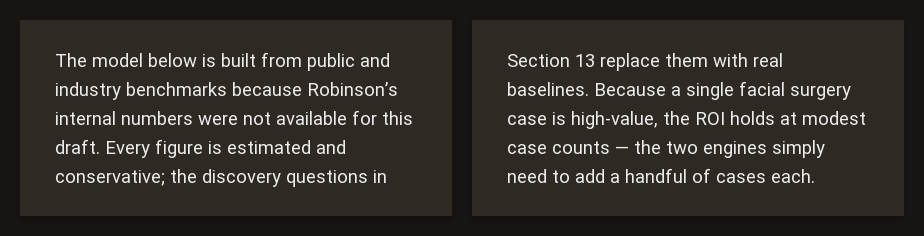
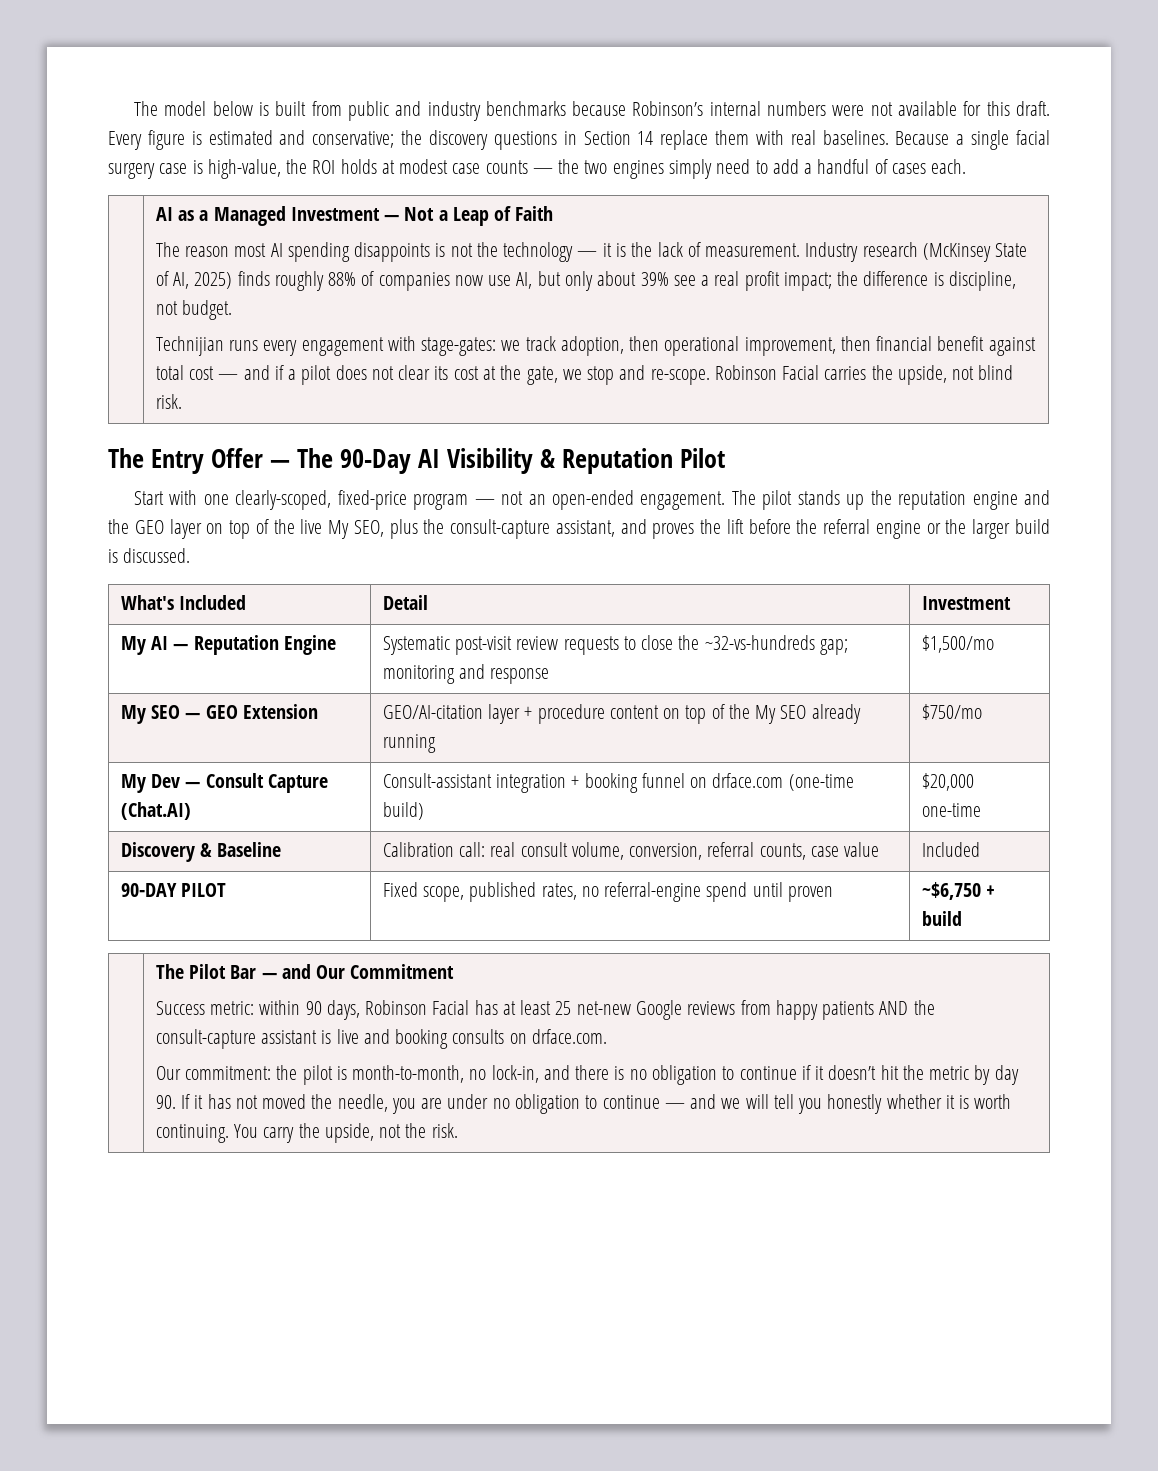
- Every figure is estimated and conservative; the discovery questions in Section 13 replace them with real baselines.
+ Every figure is estimated and conservative; the discovery questions in Section 14 replace them with real baselines.
+ AI as a Managed Investment — Not a Leap of Faith
+ The reason most AI spending disappoints is not the technology — it is the lack of measurement. Industry research (McKinsey State of AI, 2025) finds roughly 88% of companies now use AI, but only about 39% see a real profit impact; the difference is discipline, not budget.
+ Technijian runs every engagement with stage-gates: we track adoption, then operational improvement, then financial benefit against total cost — and if a pilot does not clear its cost at the gate, we stop and re-scope. Robinson Facial carries the upside, not blind risk.
+ The Entry Offer — The 90-Day AI Visibility & Reputation Pilot
+ Start with one clearly-scoped, fixed-price program — not an open-ended engagement. The pilot stands up the reputation engine and the GEO layer on top of the live My SEO, plus the consult-capture assistant, and proves the lift before the referral engine or the larger build is discussed.
+ What's Included | Detail | Investment
+ My AI — Reputation Engine | Systematic post-visit review requests to close the ~32-vs-hundreds gap; monitoring and response | $1,500/mo
+ My SEO — GEO Extension | GEO/AI-citation layer + procedure content on top of the My SEO already running | $750/mo
+ My Dev — Consult Capture (Chat.AI) | Consult-assistant integration + booking funnel on drface.com (one-time build) | $20,000 one-time
+ Discovery & Baseline | Calibration call: real consult volume, conversion, referral counts, case value | Included
+ 90-DAY PILOT | Fixed scope, published rates, no referral-engine spend until proven | ~$6,750 + build
+ | The Pilot Bar — and Our Commitment
+ Success metric: within 90 days, Robinson Facial has at least 25 net-new Google reviews from happy patients AND the consult-capture assistant is live and booking consults on drface.com.
+ Our commitment: the pilot is month-to-month, no lock-in, and there is no obligation to continue if it doesn’t hit the metric by day 90. If it has not moved the needle, you are under no obligation to continue — and we will tell you honestly whether it is worth continuing. You carry the upside, not the risk.

